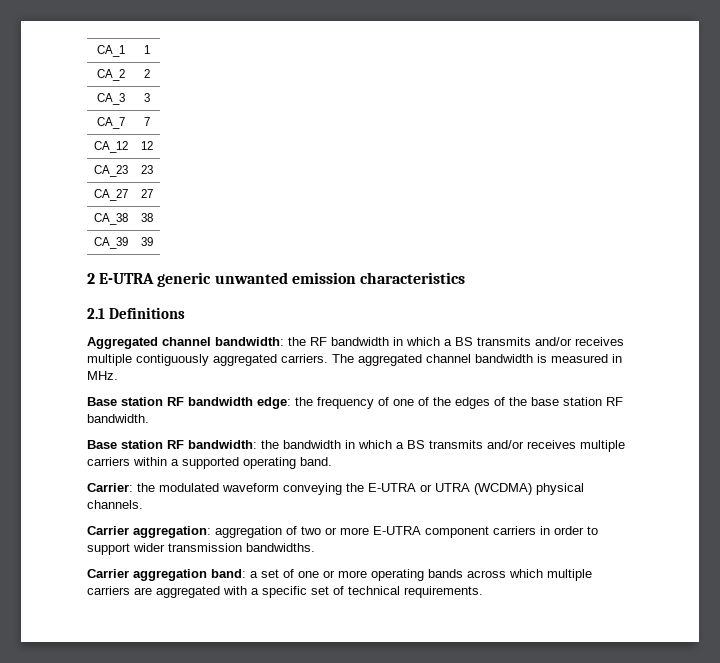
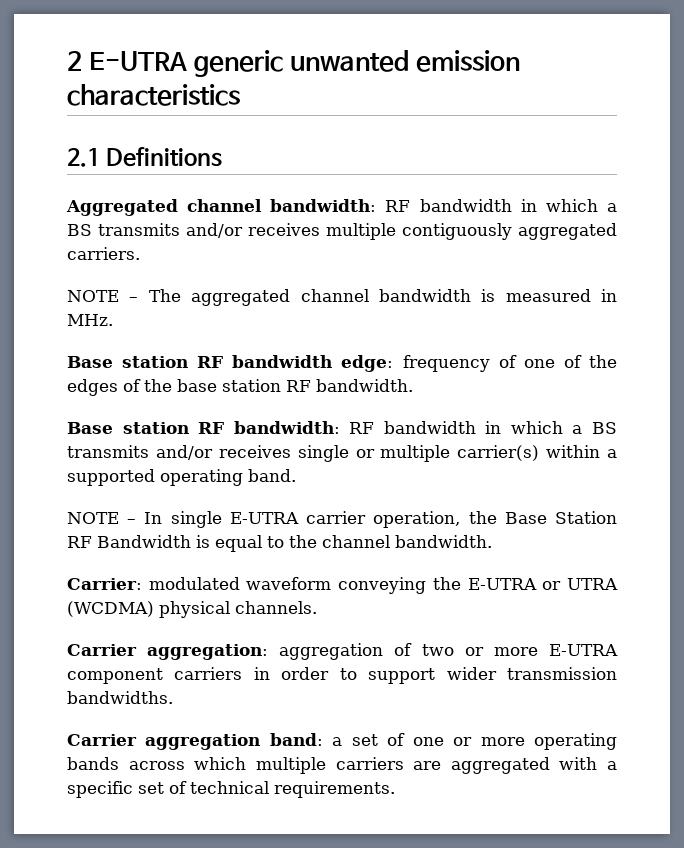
- CA_1 | 1
- CA_2 | 2
- CA_3 | 3
- CA_7 | 7
- CA_12 | 12
- CA_23 | 23
- CA_27 | 27
- CA_38 | 38
- CA_39 | 39
- Aggregated channel bandwidth: the RF bandwidth in which a BS transmits and/or receives multiple contiguously aggregated carriers. The aggregated channel bandwidth is measured in MHz.
+ Aggregated channel bandwidth: RF bandwidth in which a BS transmits and/or receives multiple contiguously aggregated carriers.
+ NOTE – The aggregated channel bandwidth is measured in MHz.
- Base station RF bandwidth edge: the frequency of one of the edges of the base station RF bandwidth.
+ Base station RF bandwidth edge: frequency of one of the edges of the base station RF bandwidth.
- Base station RF bandwidth: the bandwidth in which a BS transmits and/or receives multiple carriers within a supported operating band.
+ Base station RF bandwidth: RF bandwidth in which a BS transmits and/or receives single or multiple carrier(s) within a supported operating band.
+ NOTE – In single E-UTRA carrier operation, the Base Station RF Bandwidth is equal to the channel bandwidth.
- Carrier: the modulated waveform conveying the E-UTRA or UTRA (WCDMA) physical channels.
+ Carrier: modulated waveform conveying the E-UTRA or UTRA (WCDMA) physical channels.

